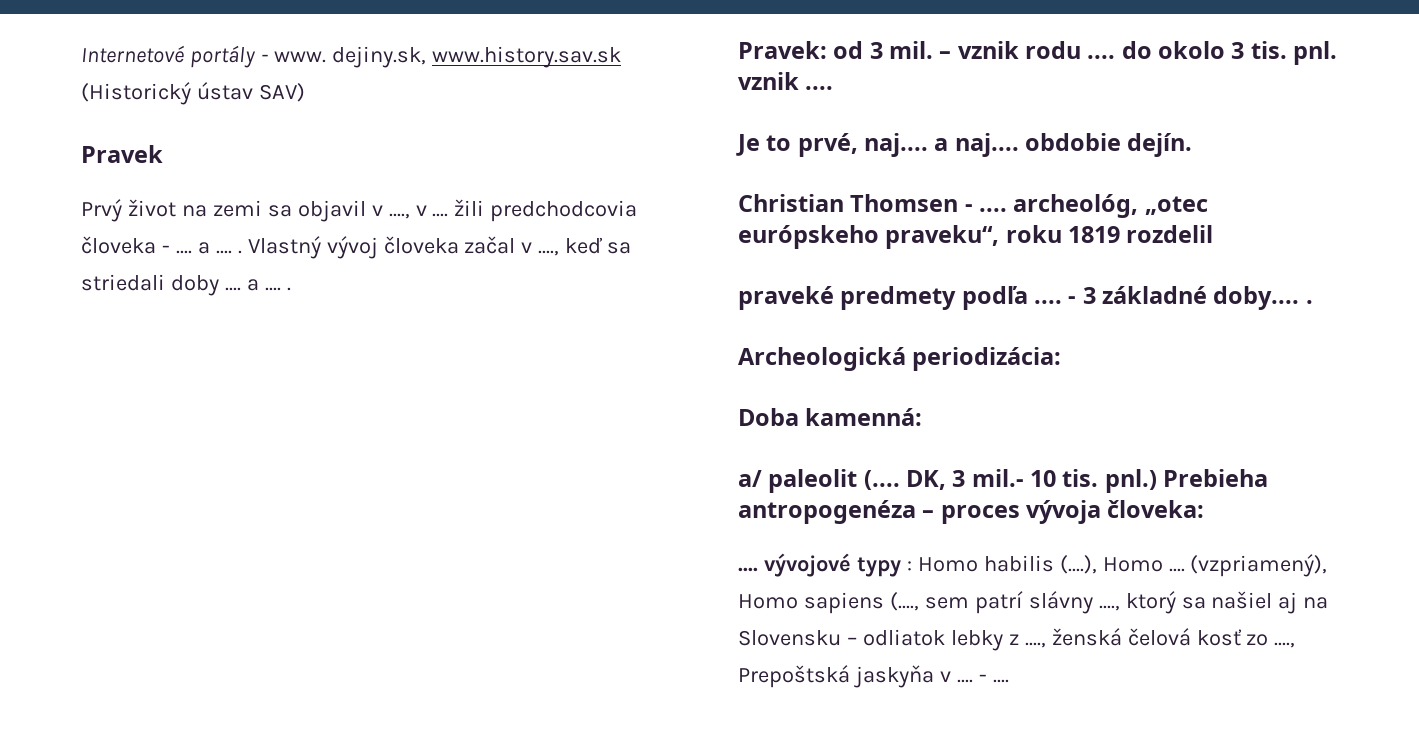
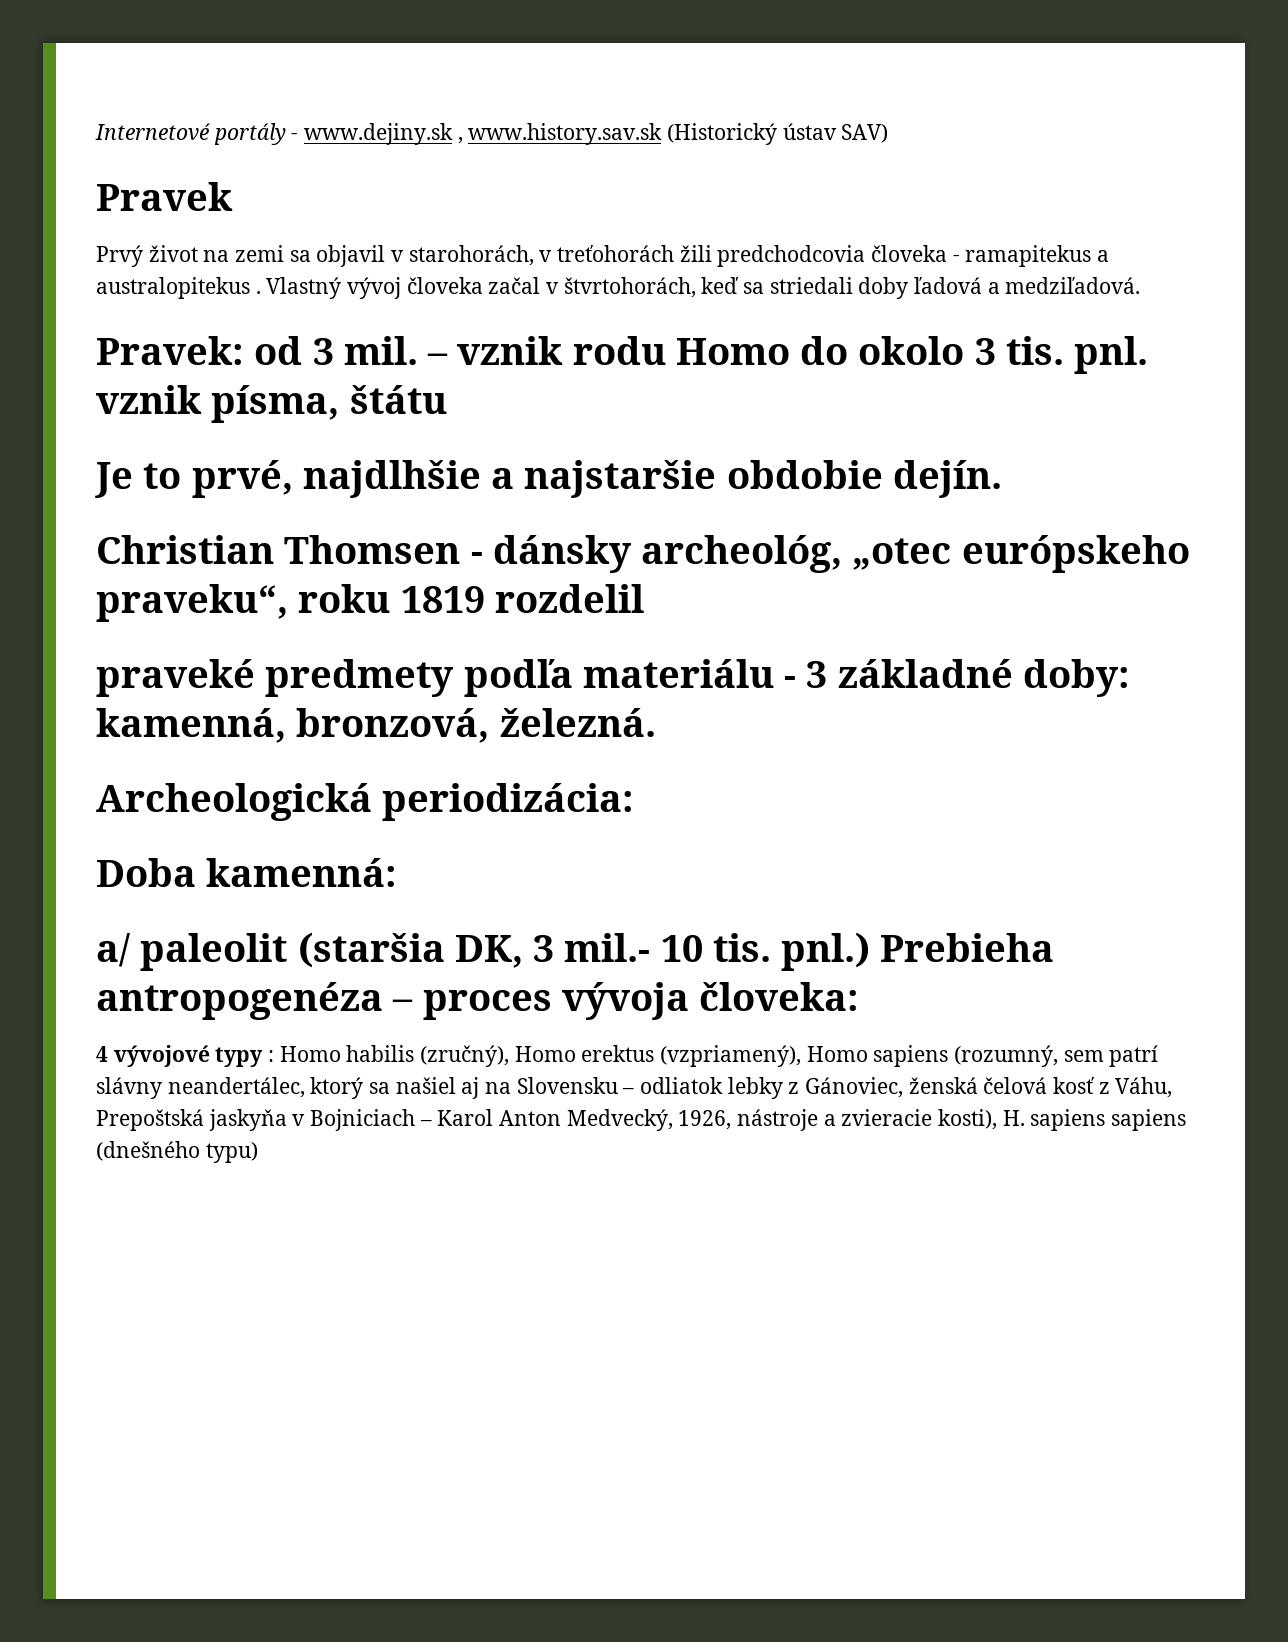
- Internetové portály - www. dejiny.sk, www.history.sav.sk (Historický ústav SAV)
+ Internetové portály - www.dejiny.sk , www.history.sav.sk (Historický ústav SAV)
- Prvý život na zemi sa objavil v ...., v .... žili predchodcovia človeka - .... a .... .
+ Prvý život na zemi sa objavil v starohorách, v treťohorách žili predchodcovia človeka - ramapitekus a australopitekus .
- Vlastný vývoj človeka začal v ...., keď sa striedali doby .... a .... .
+ Vlastný vývoj človeka začal v štvrtohorách, keď sa striedali doby ľadová a medziľadová.
- – vznik rodu .... do okolo 3 tis. pnl. vznik ....
+ – vznik rodu Homo do okolo 3 tis. pnl. vznik písma, štátu
- Je to prvé, naj.... a naj.... obdobie dejín.
+ Je to prvé, najdlhšie a najstaršie obdobie dejín.
- Christian Thomsen - .... archeológ, „otec európskeho praveku“, roku 1819 rozdelil
+ Christian Thomsen - dánsky archeológ, „otec európskeho praveku“, roku 1819 rozdelil
- praveké predmety podľa .... - 3 základné doby.... .
+ praveké predmety podľa materiálu - 3 základné doby: kamenná, bronzová, železná.
- a/ paleolit (.... DK, 3 mil.- 10 tis. pnl.)
+ a/ paleolit (staršia DK, 3 mil.- 10 tis. pnl.)
- .... vývojové typy : Homo habilis (....), Homo .... (vzpriamený), Homo sapiens (...., sem patrí slávny ...., ktorý sa našiel aj na Slovensku – odliatok lebky z ...., ženská čelová kosť zo ...., Prepoštská jaskyňa v .... - ....
+ 4 vývojové typy : Homo habilis (zručný), Homo erektus (vzpriamený), Homo sapiens (rozumný, sem patrí slávny neandertálec, ktorý sa našiel aj na Slovensku – odliatok lebky z Gánoviec, ženská čelová kosť z Váhu, Prepoštská jaskyňa v Bojniciach – Karol Anton Medvecký, 1926, nástroje a zvieracie kosti), H. sapiens sapiens (dnešného typu)

